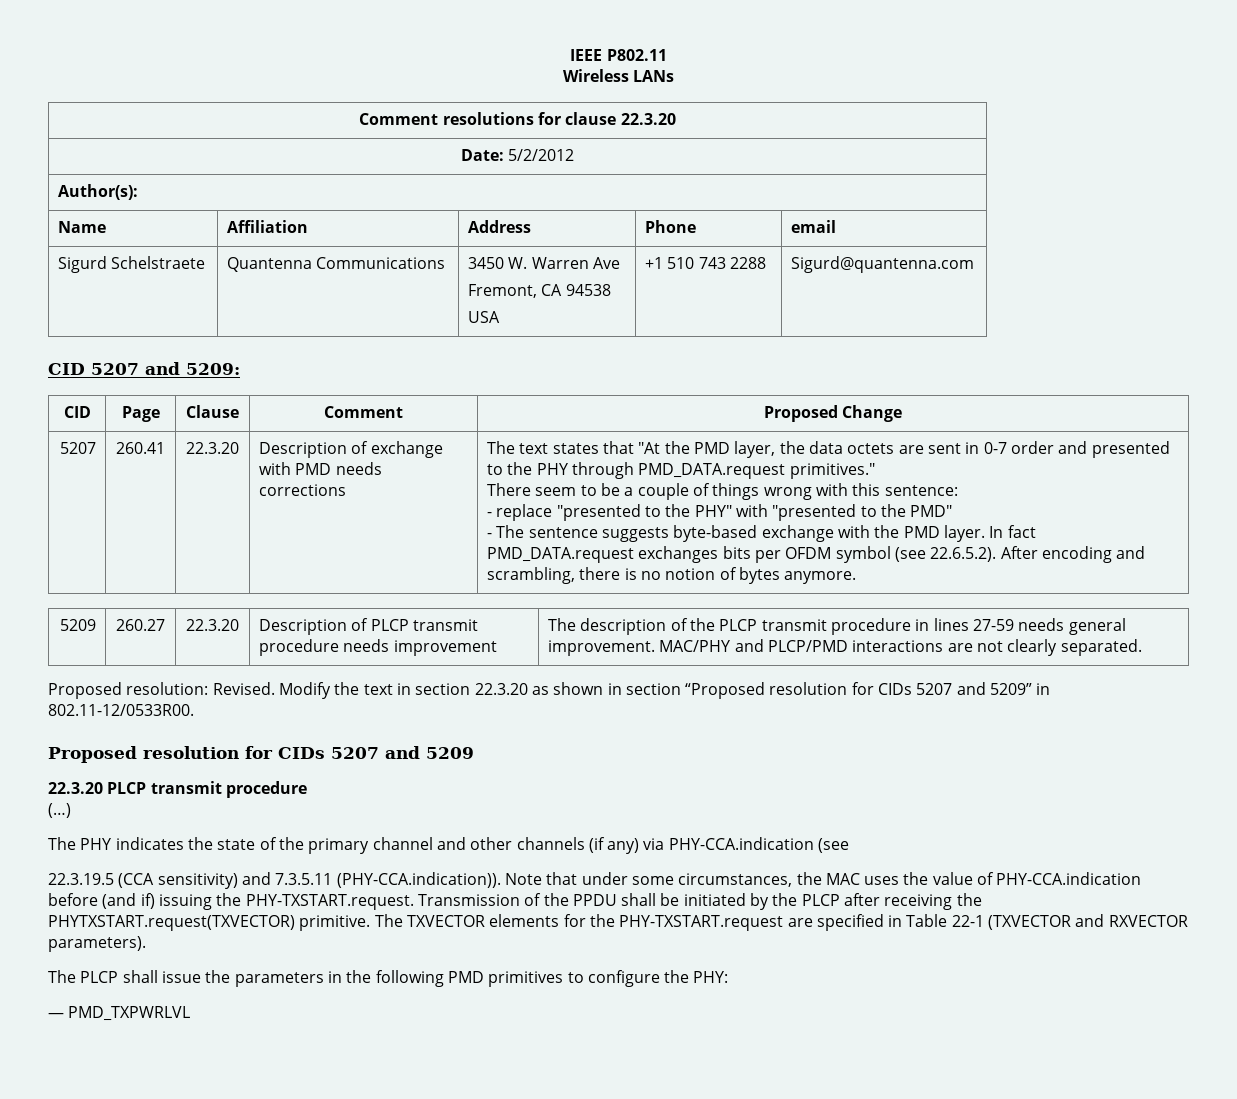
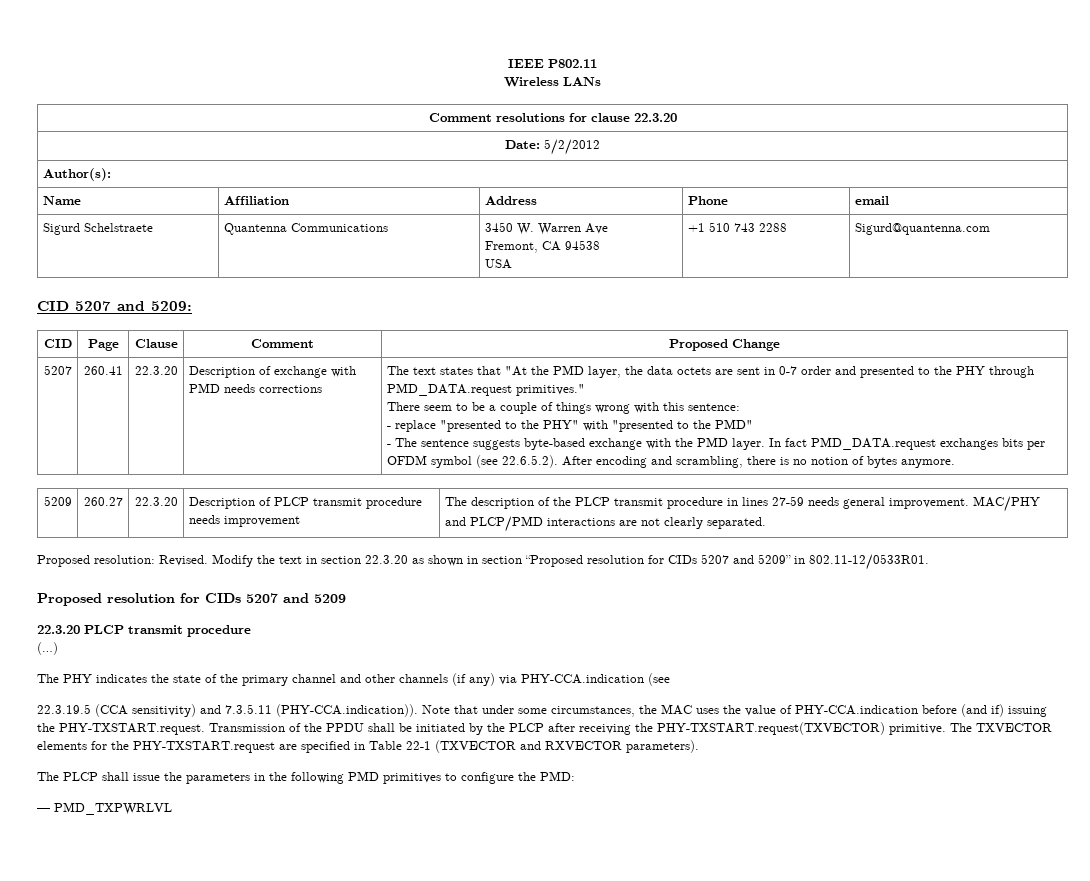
- Modify the text in section 22.3.20 as shown in section “Proposed resolution for CIDs 5207 and 5209” in 802.11-12/0533R00.
+ Modify the text in section 22.3.20 as shown in section “Proposed resolution for CIDs 5207 and 5209” in 802.11-12/0533R01.
- 22.3.19.5 (CCA sensitivity) and 7.3.5.11 (PHY-CCA.indication)). Note that under some circumstances, the MAC uses the value of PHY-CCA.indication before (and if) issuing the PHY-TXSTART.request. Transmission of the PPDU shall be initiated by the PLCP after receiving the PHYTXSTART.request(TXVECTOR) primitive.
+ 22.3.19.5 (CCA sensitivity) and 7.3.5.11 (PHY-CCA.indication)). Note that under some circumstances, the MAC uses the value of PHY-CCA.indication before (and if) issuing the PHY-TXSTART.request. Transmission of the PPDU shall be initiated by the PLCP after receiving the PHY-TXSTART.request(TXVECTOR) primitive.
- The PLCP shall issue the parameters in the following PMD primitives to configure the PHY:
+ The PLCP shall issue the parameters in the following PMD primitives to configure the PMD:

